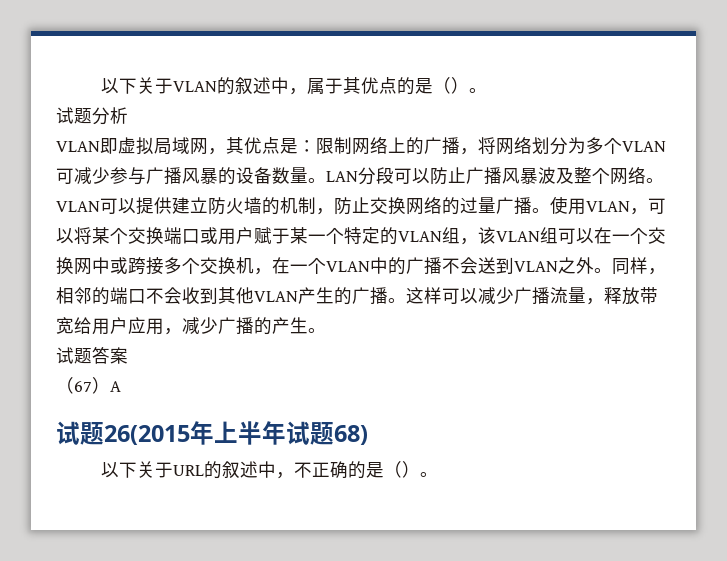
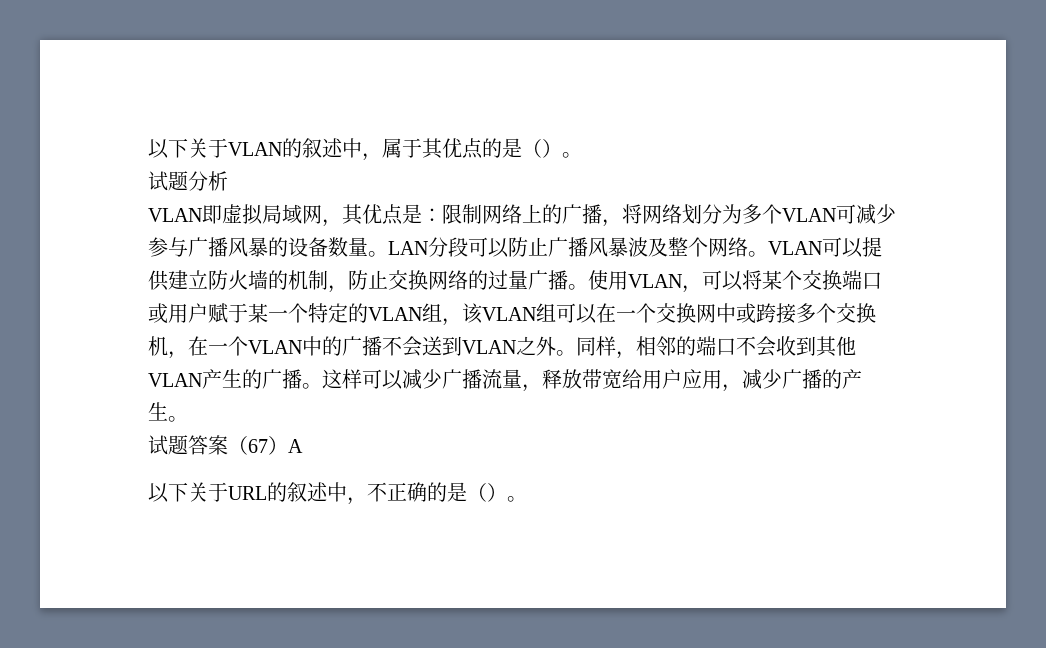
- 试题答案
- （67）A
+ 试题答案（67）A
- 试题26(2015年上半年试题68)

